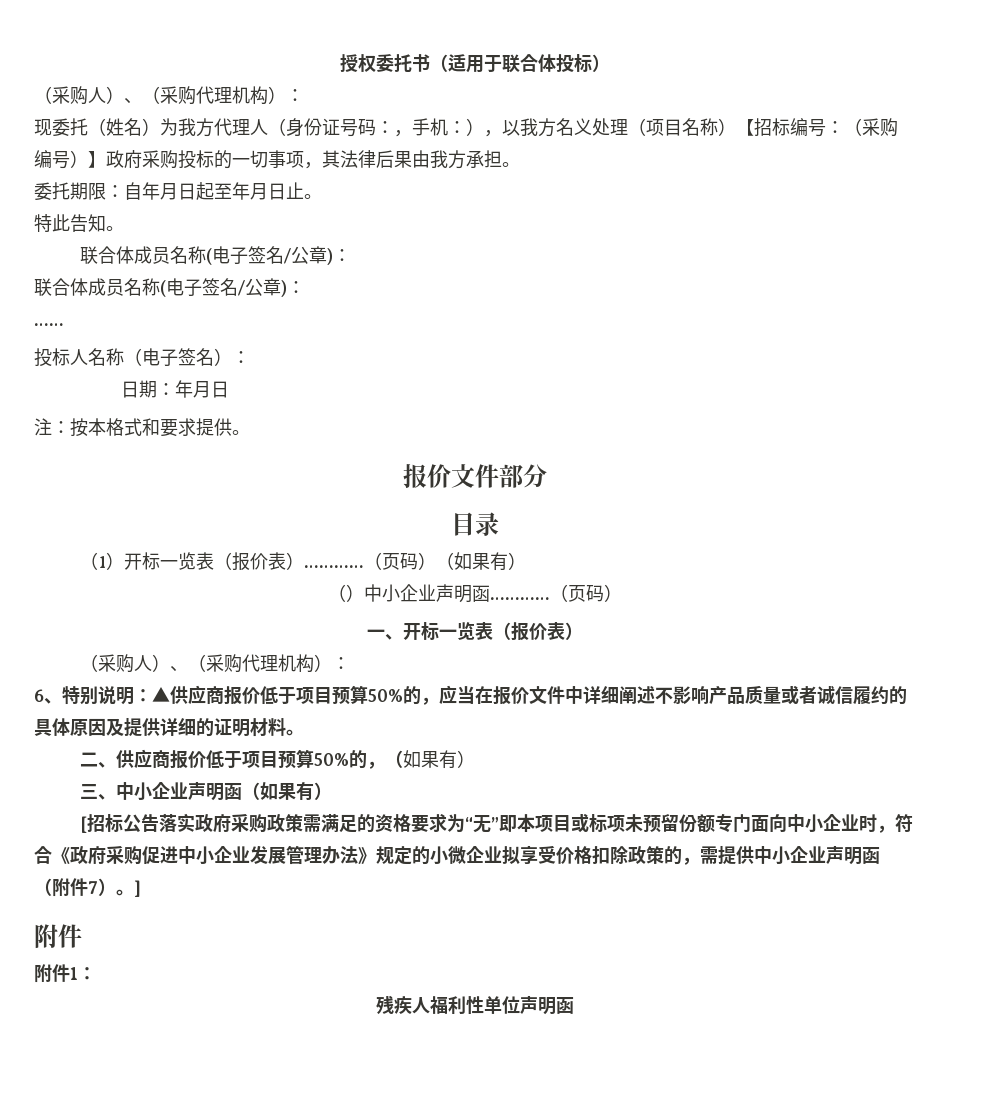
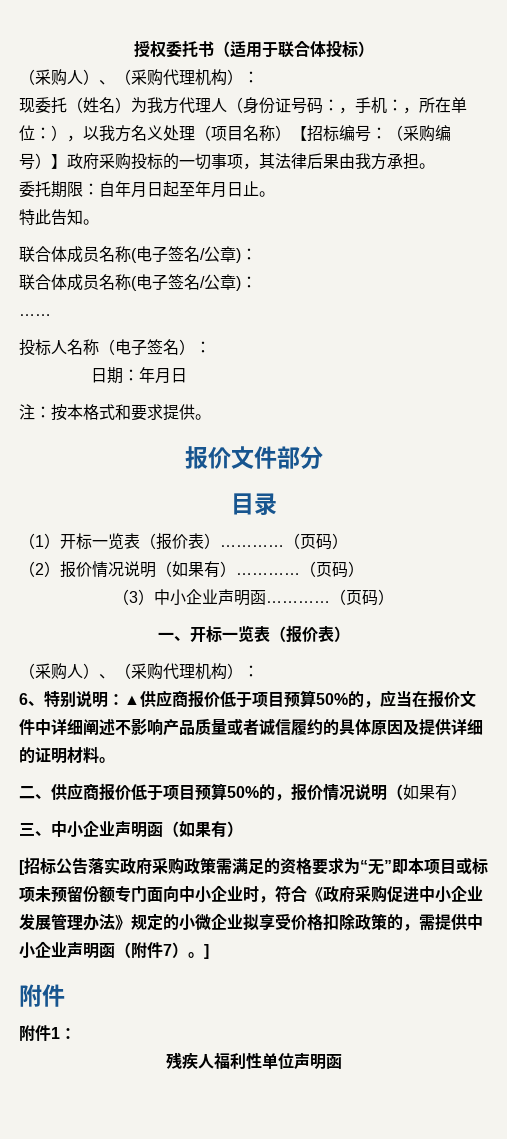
- 现委托（姓名）为我方代理人（身份证号码：，手机：），以我方名义处理（项目名称）【招标编号：（采购编号）】政府采购投标的一切事项，其法律后果由我方承担。
+ 现委托（姓名）为我方代理人（身份证号码：，手机：，所在单位：），以我方名义处理（项目名称）【招标编号：（采购编号）】政府采购投标的一切事项，其法律后果由我方承担。
- （1）开标一览表（报价表）…………（页码）（如果有）
- （）中小企业声明函…………
+ （1）开标一览表（报价表）…………（页码）
+ （2）报价情况说明（如果有）…………（页码）
+ （3）中小企业声明函…………
- 二、供应商报价低于项目预算50%的，（如果有）
+ 二、供应商报价低于项目预算50%的，报价情况说明（如果有）

